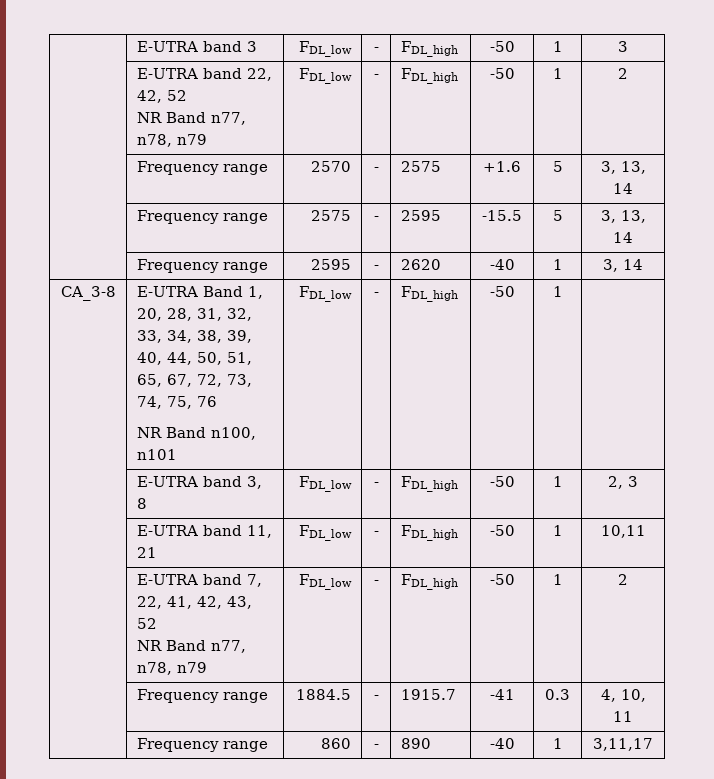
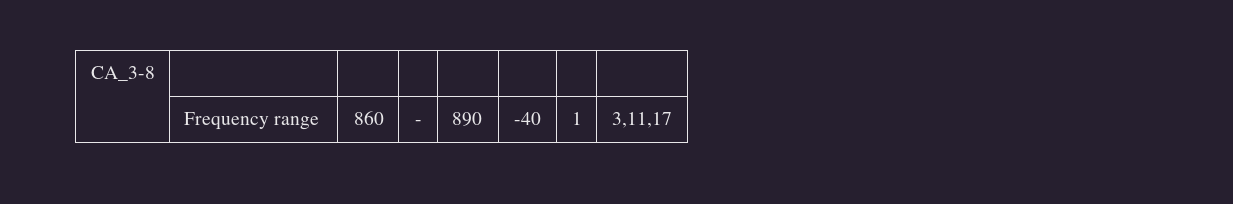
- | E-UTRA band 3 | FDL_low | - | FDL_high | -50 | 1 | 3
- | E-UTRA band 22, 42, 52
- NR Band n77, n78, n79 | FDL_low | - | FDL_high | -50 | 1 | 2
- | Frequency range | 2570 | - | 2575 | +1.6 | 5 | 3, 13, 14
- | Frequency range | 2575 | - | 2595 | -15.5 | 5 | 3, 13, 14
- | Frequency range | 2595 | - | 2620 | -40 | 1 | 3, 14
- CA_3-8 | E-UTRA Band 1, 20, 28, 31, 32, 33, 34, 38, 39, 40, 44, 50, 51, 65, 67, 72, 73, 74, 75, 76
- NR Band n100, n101 | FDL_low | - | FDL_high | -50 | 1 |
- | E-UTRA band 3, 8 | FDL_low | - | FDL_high | -50 | 1 | 2, 3
- | E-UTRA band 11, 21 | FDL_low | - | FDL_high | -50 | 1 | 10,11
- | E-UTRA band 7, 22, 41, 42, 43, 52
- NR Band n77, n78, n79 | FDL_low | - | FDL_high | -50 | 1 | 2
- | Frequency range | 1884.5 | - | 1915.7 | -41 | 0.3 | 4, 10, 11
+ CA_3-8 | | | | | | |

